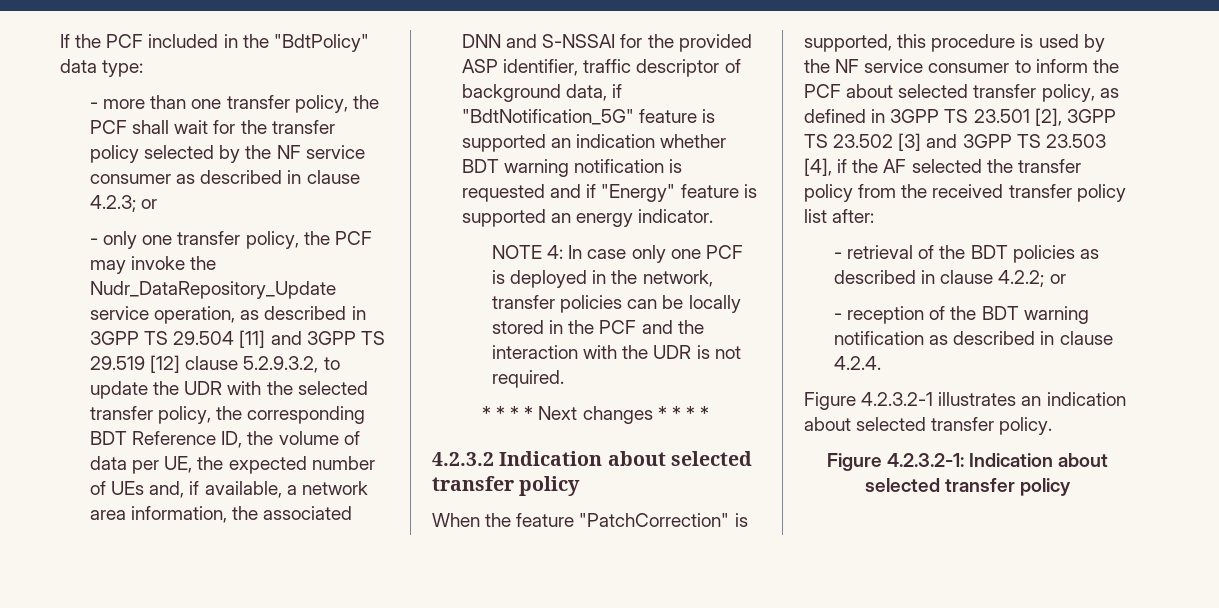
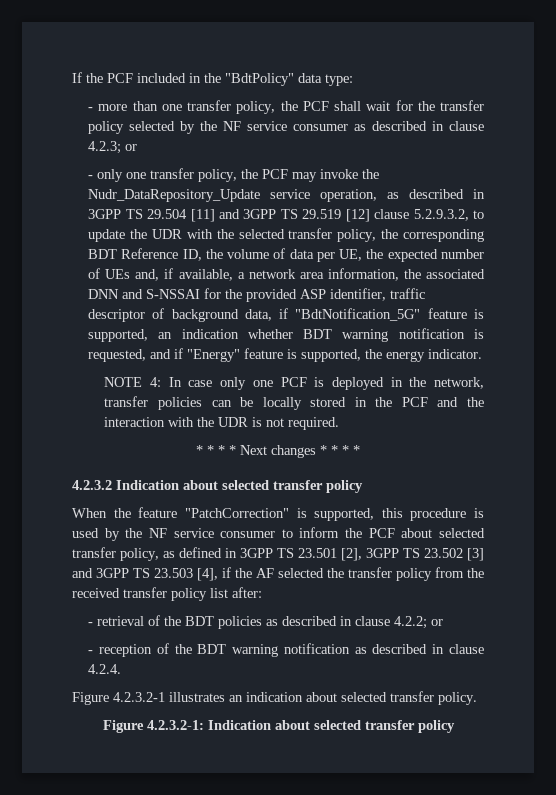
- - only one transfer policy, the PCF may invoke the Nudr_DataRepository_Update service operation, as described in 3GPP TS 29.504 [11] and 3GPP TS 29.519 [12] clause 5.2.9.3.2, to update the UDR with the selected transfer policy, the corresponding BDT Reference ID, the volume of data per UE, the expected number of UEs and, if available, a network area information, the associated DNN and S-NSSAI for the provided ASP identifier, traffic descriptor of background data, if "BdtNotification_5G" feature is supported an indication whether BDT warning notification is requested and if "Energy" feature is supported an energy indicator.
+ - only one transfer policy, the PCF may invoke the Nudr_DataRepository_Update service operation, as described in 3GPP TS 29.504 [11] and 3GPP TS 29.519 [12] clause 5.2.9.3.2, to update the UDR with the selected transfer policy, the corresponding BDT Reference ID, the volume of data per UE, the expected number of UEs and, if available, a network area information, the associated DNN and S-NSSAI for the provided ASP identifier, traffic descriptor of background data, if "BdtNotification_5G" feature is supported, an indication whether BDT warning notification is requested, and if "Energy" feature is supported, the energy indicator.

